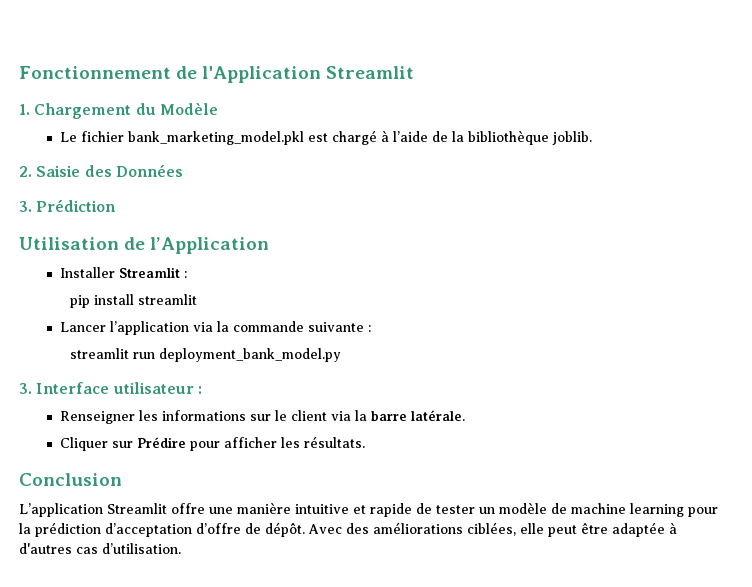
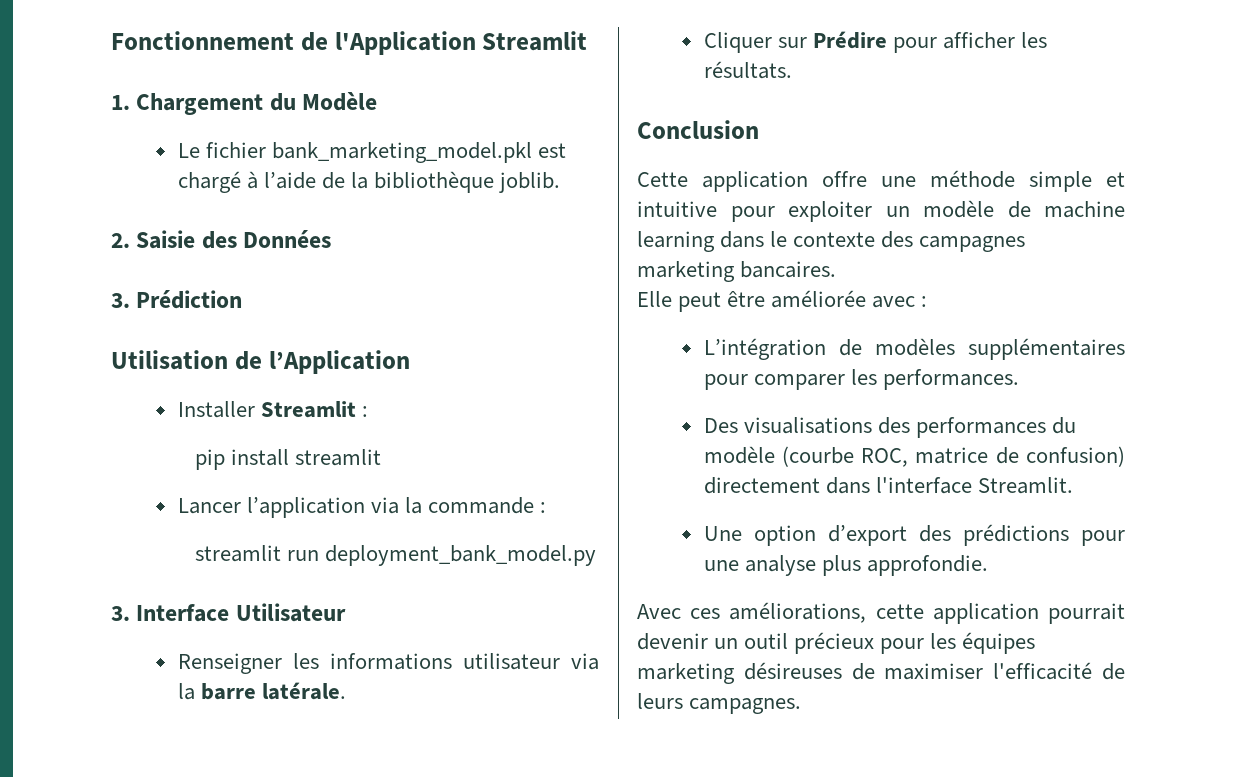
- Lancer l’application via la commande suivante :
+ Lancer l’application via la commande :
- 3. Interface utilisateur :
+ 3. Interface Utilisateur
- Renseigner les informations sur le client via la barre latérale.
+ Renseigner les informations utilisateur via la barre latérale.
- L’application Streamlit offre une manière intuitive et rapide de tester un modèle de machine learning pour la prédiction d’acceptation d’offre de dépôt. Avec des améliorations ciblées, elle peut être adaptée à d'autres cas d’utilisation.
+ Cette application offre une méthode simple et intuitive pour exploiter un modèle de machine learning dans le contexte des campagnes marketing bancaires.
+ Elle peut être améliorée avec :
+ L’intégration de modèles supplémentaires pour comparer les performances.
+ Des visualisations des performances du modèle (courbe ROC, matrice de confusion) directement dans l'interface Streamlit.
+ Une option d’export des prédictions pour une analyse plus approfondie.
+ Avec ces améliorations, cette application pourrait devenir un outil précieux pour les équipes marketing désireuses de maximiser l'efficacité de leurs campagnes.

